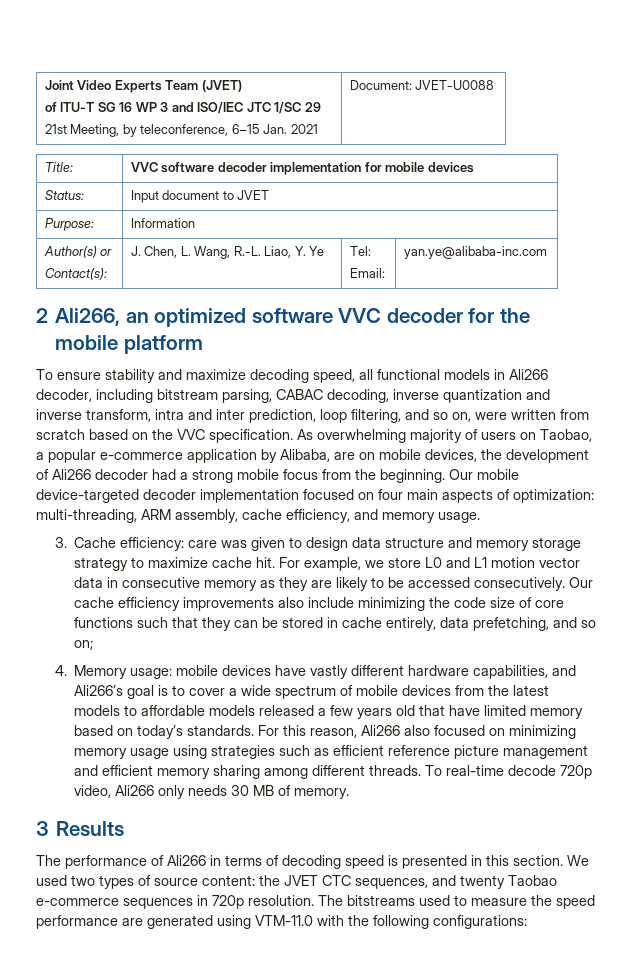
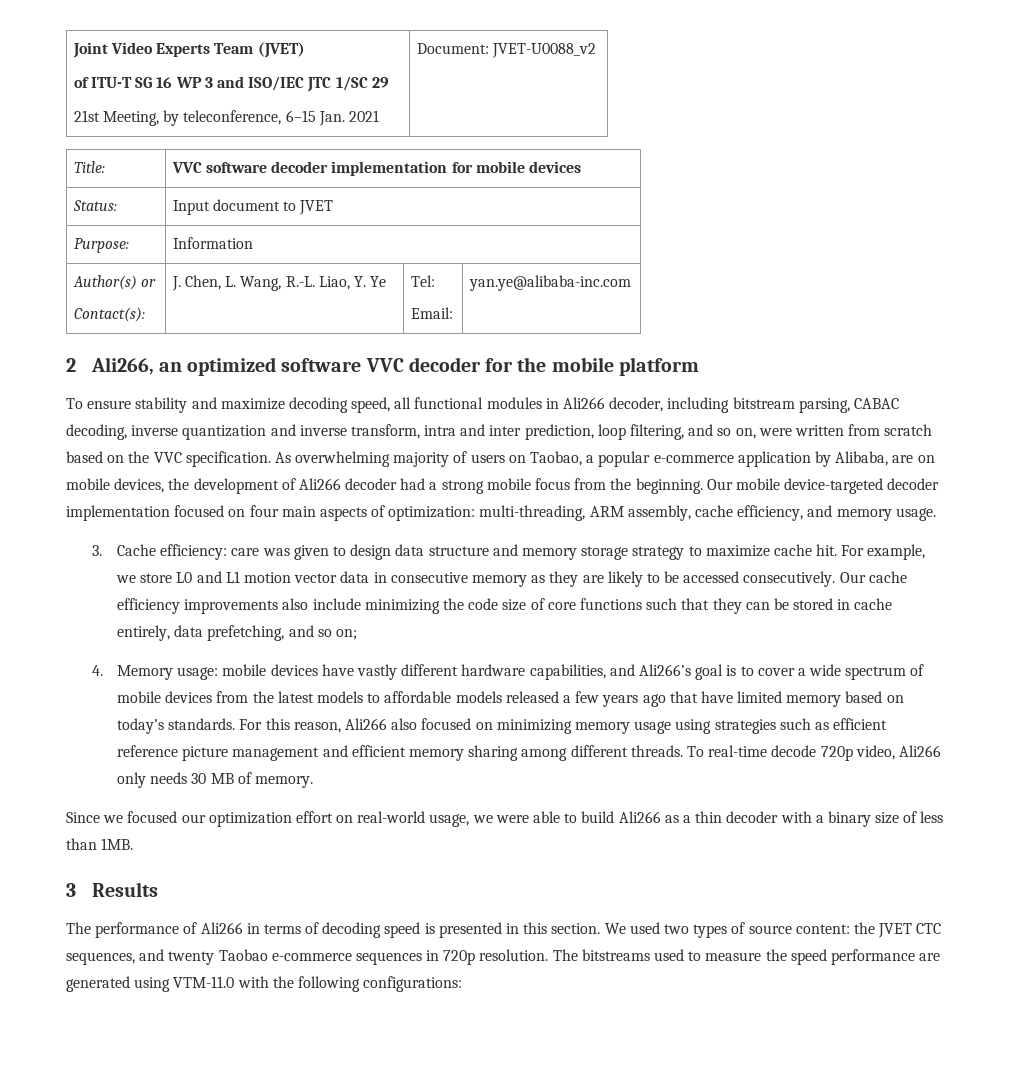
  Joint Video Experts Team (JVET)
  of ITU-T SG 16 WP 3 and ISO/IEC JTC 1/SC 29
- 21st Meeting, by teleconference, 6–15 Jan. 2021 | Document: JVET-U0088
+ 21st Meeting, by teleconference, 6–15 Jan. 2021 | Document: JVET-U0088_v2
- To ensure stability and maximize decoding speed, all functional models in Ali266 decoder, including bitstream parsing, CABAC decoding, inverse quantization and inverse transform, intra and inter prediction, loop filtering, and so on, were written from scratch based on the VVC specification.
+ To ensure stability and maximize decoding speed, all functional modules in Ali266 decoder, including bitstream parsing, CABAC decoding, inverse quantization and inverse transform, intra and inter prediction, loop filtering, and so on, were written from scratch based on the VVC specification.
- 4. Memory usage: mobile devices have vastly different hardware capabilities, and Ali266’s goal is to cover a wide spectrum of mobile devices from the latest models to affordable models released a few years old that have limited memory based on today’s standards.
+ 4. Memory usage: mobile devices have vastly different hardware capabilities, and Ali266’s goal is to cover a wide spectrum of mobile devices from the latest models to affordable models released a few years ago that have limited memory based on today’s standards.
+ Since we focused our optimization effort on real-world usage, we were able to build Ali266 as a thin decoder with a binary size of less than 1MB.

